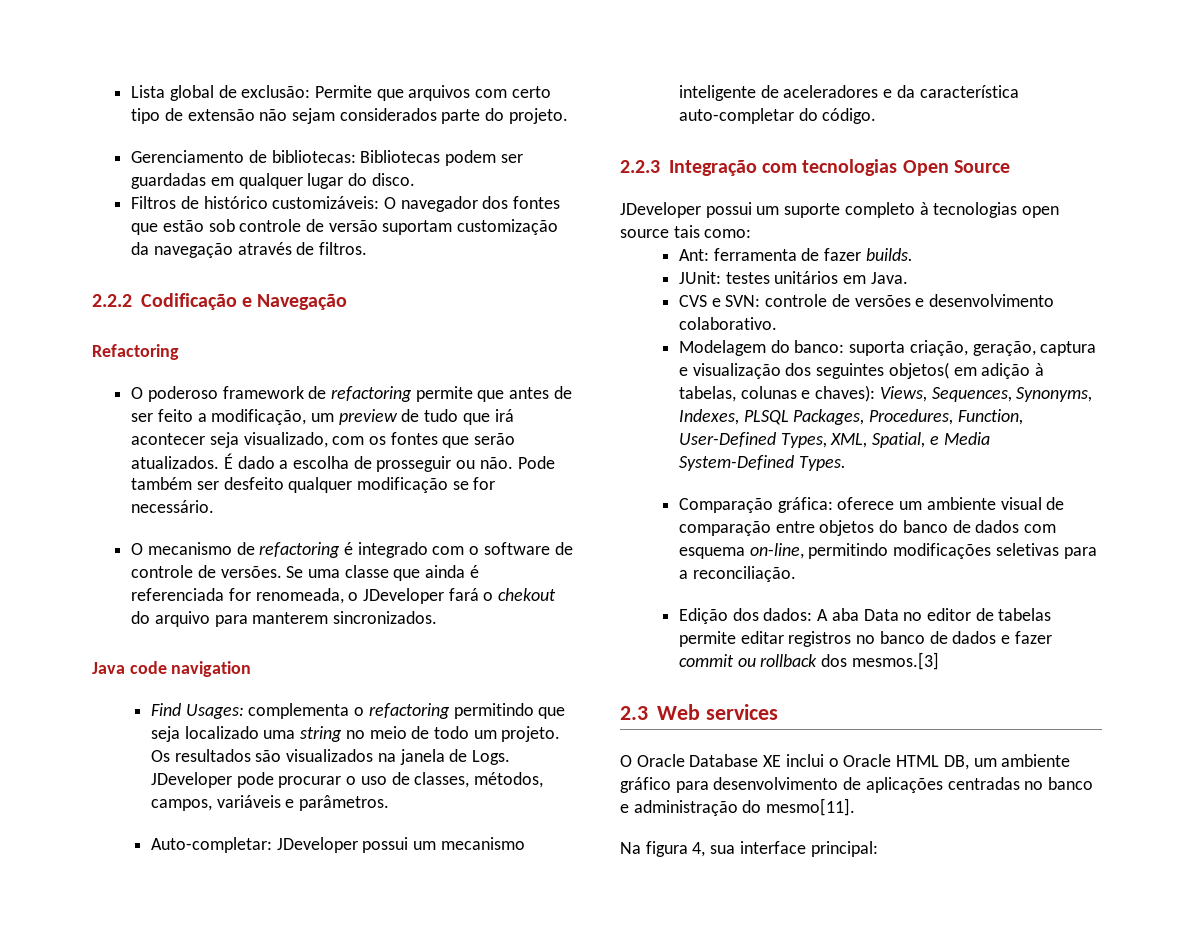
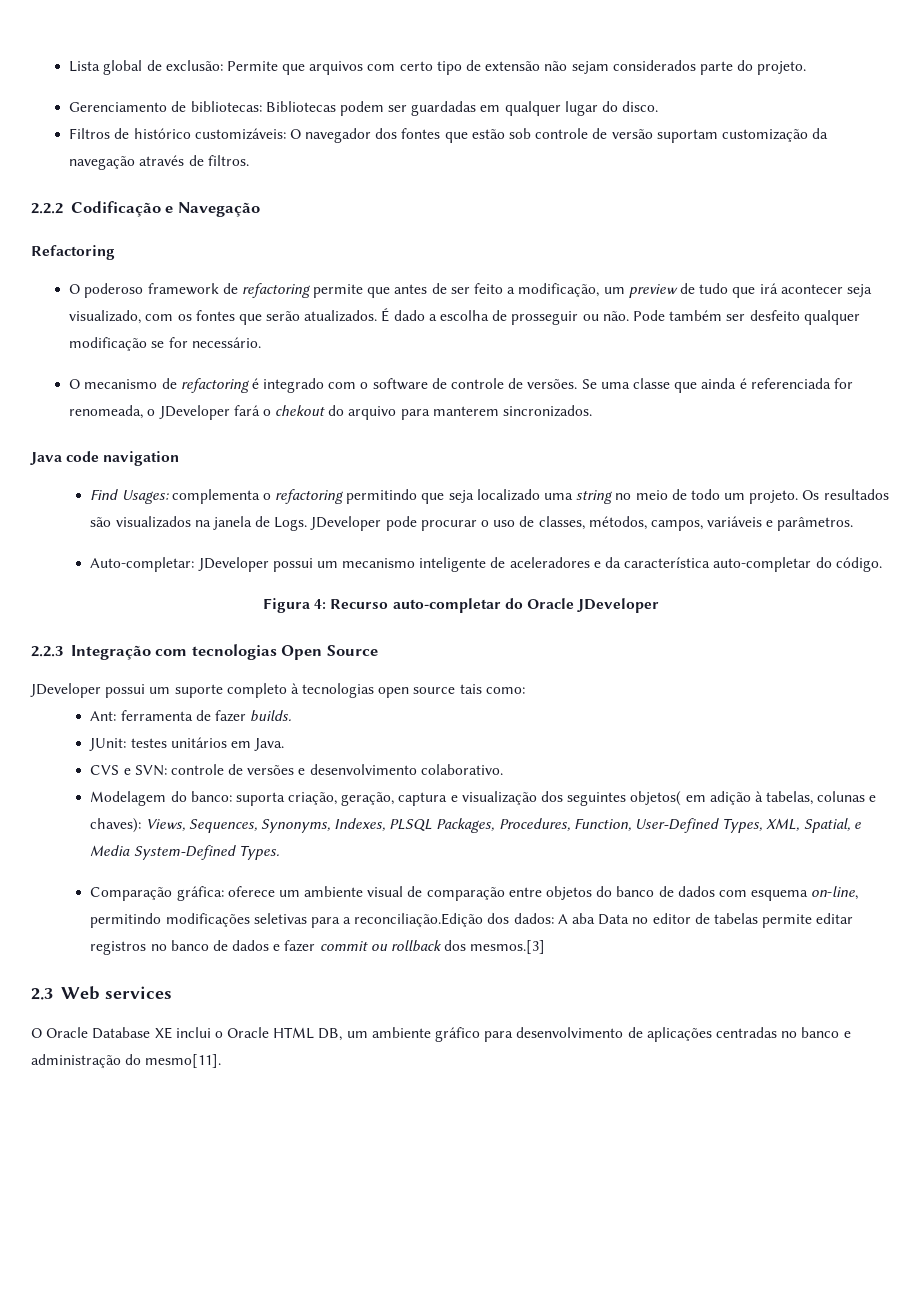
+ Figura 4: Recurso auto-completar do Oracle JDeveloper
- Comparação gráfica: oferece um ambiente visual de comparação entre objetos do banco de dados com esquema on-line, permitindo modificações seletivas para a reconciliação.
- Edição dos dados: A aba Data no editor de tabelas permite editar registros no banco de dados e fazer commit ou rollback dos mesmos.[3]
+ Comparação gráfica: oferece um ambiente visual de comparação entre objetos do banco de dados com esquema on-line, permitindo modificações seletivas para a reconciliação.Edição dos dados: A aba Data no editor de tabelas permite editar registros no banco de dados e fazer commit ou rollback dos mesmos.[3]
- Na figura 4, sua interface principal:

